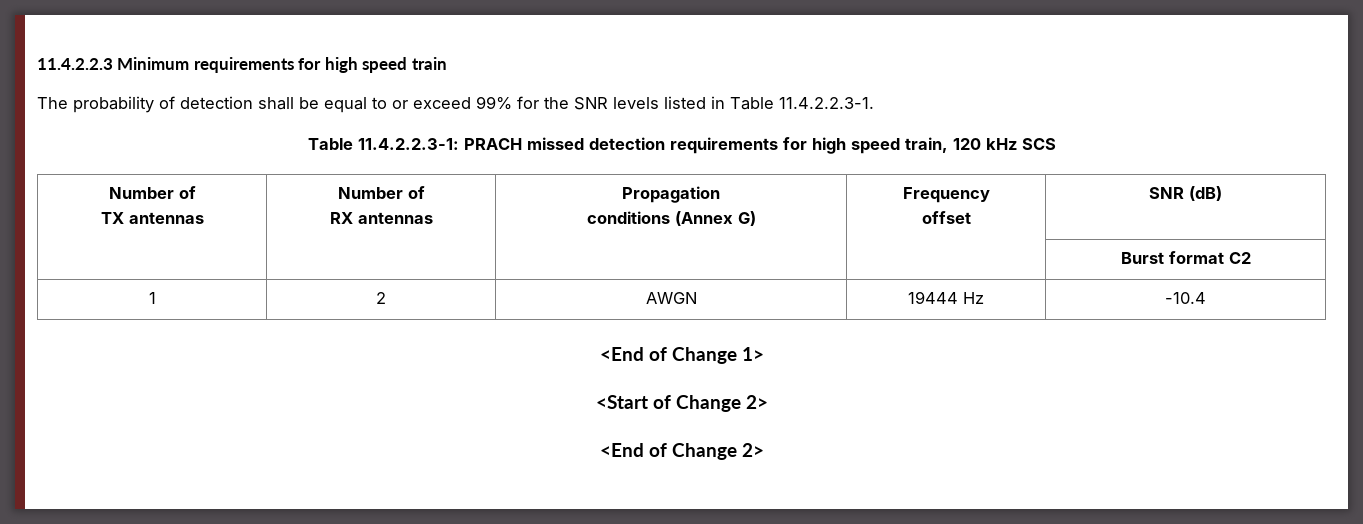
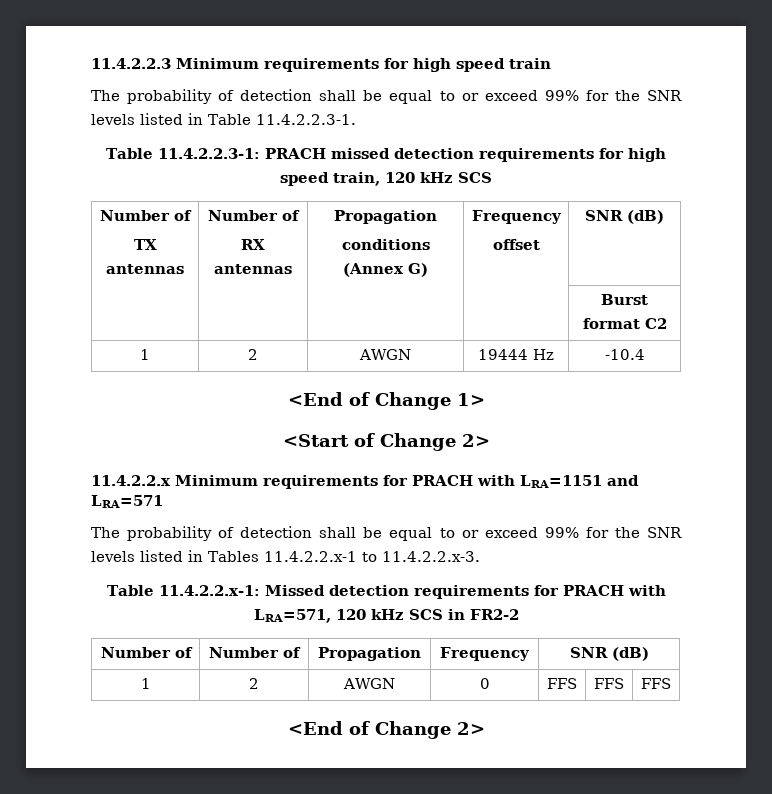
+ 11.4.2.2.x Minimum requirements for PRACH with LRA=1151 and LRA=571
+ The probability of detection shall be equal to or exceed 99% for the SNR levels listed in Tables 11.4.2.2.x-1 to 11.4.2.2.x-3.
+ Table 11.4.2.2.x-1: Missed detection requirements for PRACH with LRA=571, 120 kHz SCS in FR2-2
+ Number of | Number of | Propagation | Frequency | SNR (dB)
+ 1 | 2 | AWGN | 0 | FFS | FFS | FFS

